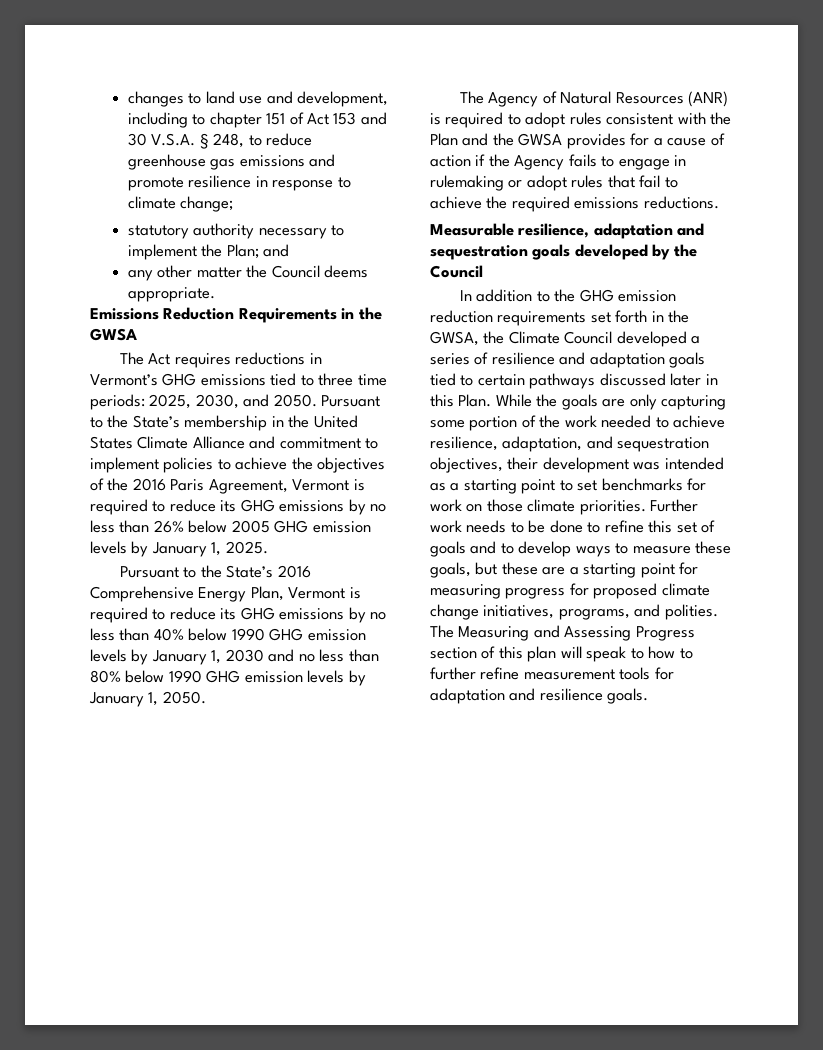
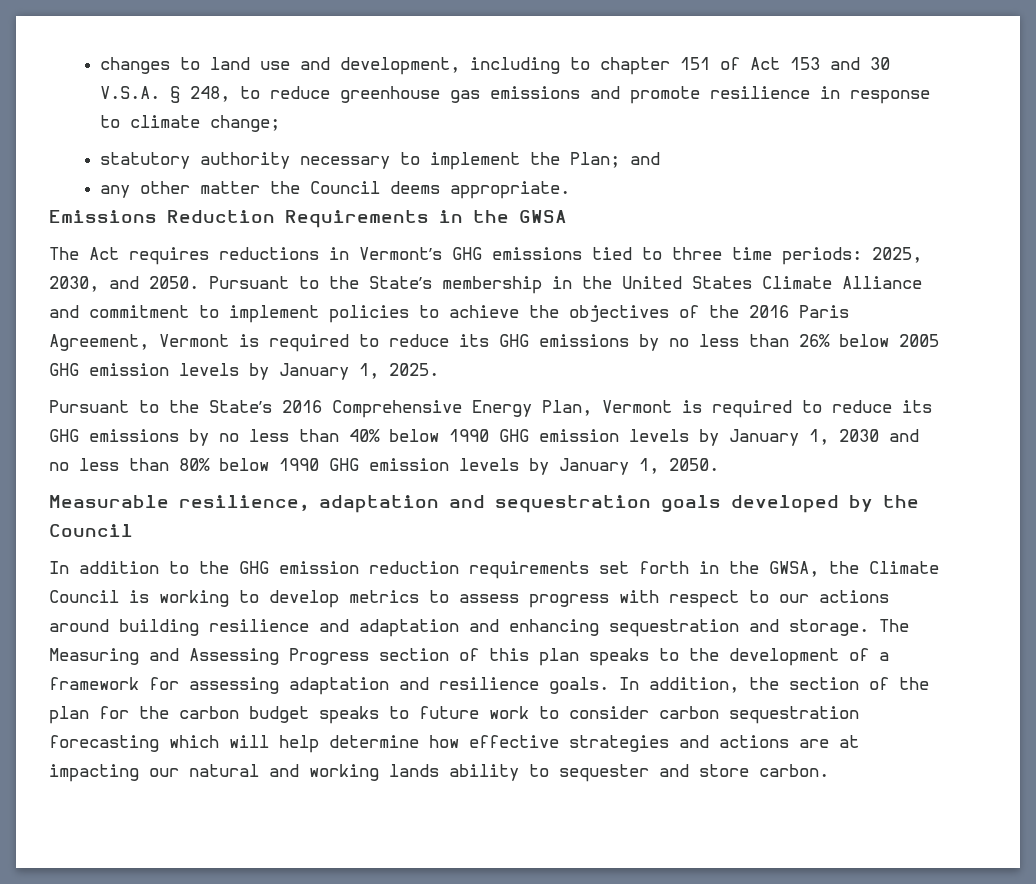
- The Agency of Natural Resources (ANR) is required to adopt rules consistent with the Plan and the GWSA provides for a cause of action if the Agency fails to engage in rulemaking or adopt rules that fail to achieve the required emissions reductions.
- In addition to the GHG emission reduction requirements set forth in the GWSA, the Climate Council developed a series of resilience and adaptation goals tied to certain pathways discussed later in this Plan. While the goals are only capturing some portion of the work needed to achieve resilience, adaptation, and sequestration objectives, their development was intended as a starting point to set benchmarks for work on those climate priorities. Further work needs to be done to refine this set of goals and to develop ways to measure these goals, but these are a starting point for measuring progress for proposed climate change initiatives, programs, and polities.
+ In addition to the GHG emission reduction requirements set forth in the GWSA, the Climate Council is working to develop metrics to assess progress with respect to our actions around building resilience and adaptation and enhancing sequestration and storage.
- The Measuring and Assessing Progress section of this plan will speak to how to further refine measurement tools for adaptation and resilience goals.
+ The Measuring and Assessing Progress section of this plan speaks to the development of a framework for assessing adaptation and resilience goals. In addition, the section of the plan for the carbon budget speaks to future work to consider carbon sequestration forecasting which will help determine how effective strategies and actions are at impacting our natural and working lands ability to sequester and store carbon.

